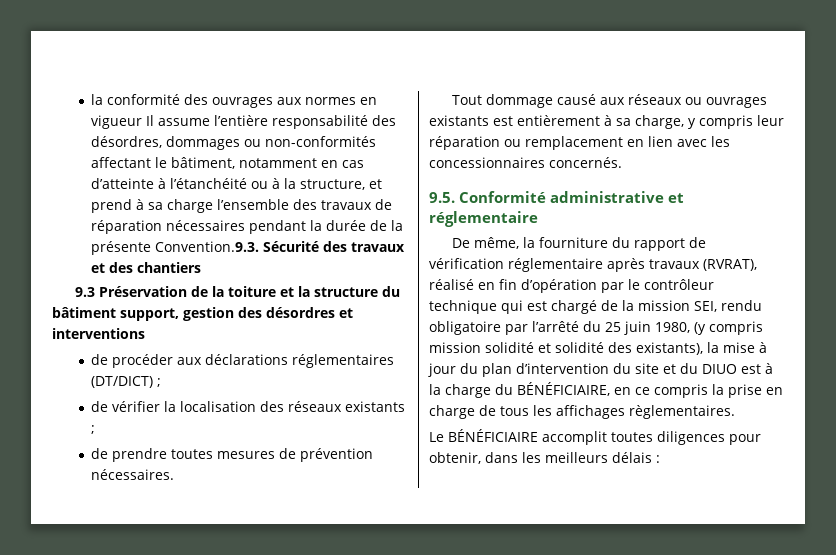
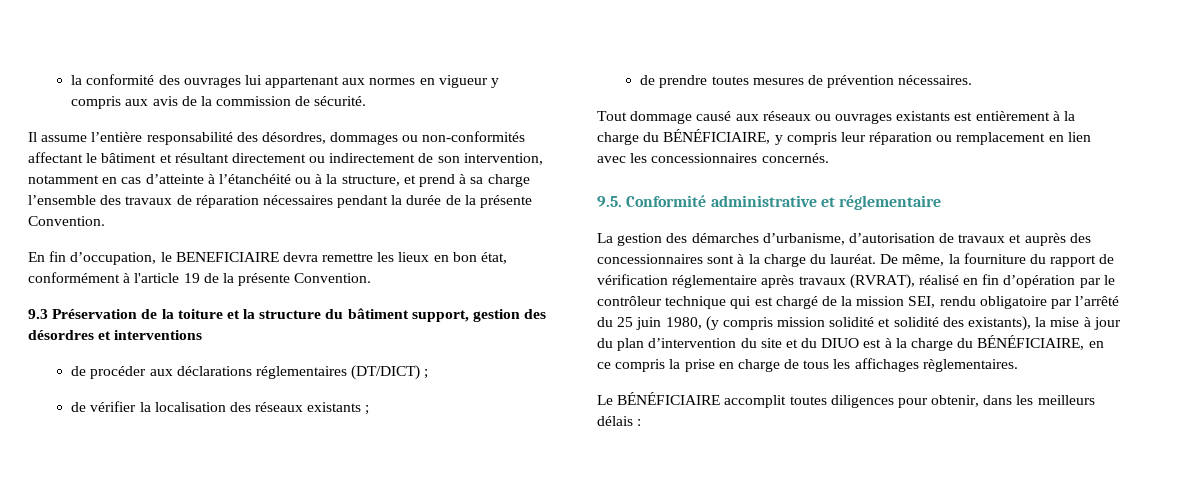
- la conformité des ouvrages aux normes en vigueur Il assume l’entière responsabilité des désordres, dommages ou non-conformités affectant le bâtiment, notamment en cas d’atteinte à l’étanchéité ou à la structure, et prend à sa charge l’ensemble des travaux de réparation nécessaires pendant la durée de la présente Convention.9.3. Sécurité des travaux et des chantiers
+ la conformité des ouvrages lui appartenant aux normes en vigueur y compris aux avis de la commission de sécurité.
+ Il assume l’entière responsabilité des désordres, dommages ou non-conformités affectant le bâtiment et résultant directement ou indirectement de son intervention, notamment en cas d’atteinte à l’étanchéité ou à la structure, et prend à sa charge l’ensemble des travaux de réparation nécessaires pendant la durée de la présente Convention.
+ En fin d’occupation, le BENEFICIAIRE devra remettre les lieux en bon état, conformément à l'article 19 de la présente Convention.
- Tout dommage causé aux réseaux ou ouvrages existants est entièrement à sa charge, y compris leur réparation ou remplacement en lien avec les concessionnaires concernés.
+ Tout dommage causé aux réseaux ou ouvrages existants est entièrement à la charge du BÉNÉFICIAIRE, y compris leur réparation ou remplacement en lien avec les concessionnaires concernés.
+ La gestion des démarches d’urbanisme, d’autorisation de travaux et auprès des concessionnaires sont à la charge du lauréat.

